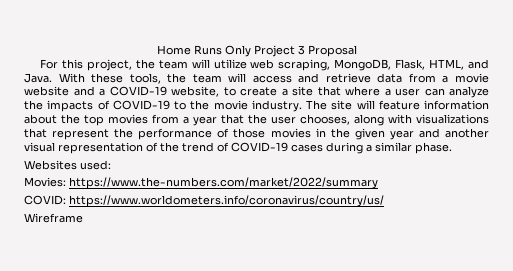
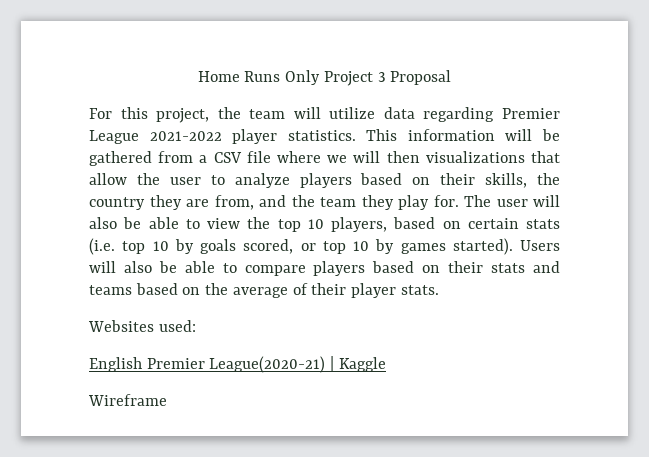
- For this project, the team will utilize web scraping, MongoDB, Flask, HTML, and Java. With these tools, the team will access and retrieve data from a movie website and a COVID-19 website, to create a site that where a user can analyze the impacts of COVID-19 to the movie industry. The site will feature information about the top movies from a year that the user chooses, along with visualizations that represent the performance of those movies in the given year and another visual representation of the trend of COVID-19 cases during a similar phase.
+ For this project, the team will utilize data regarding Premier League 2021-2022 player statistics. This information will be gathered from a CSV file where we will then visualizations that allow the user to analyze players based on their skills, the country they are from, and the team they play for. The user will also be able to view the top 10 players, based on certain stats (i.e. top 10 by goals scored, or top 10 by games started). Users will also be able to compare players based on their stats and teams based on the average of their player stats.
  Websites used:
- Movies: https://www.the-numbers.com/market/2022/summary
- COVID: https://www.worldometers.info/coronavirus/country/us/
+ English Premier League(2020-21) | Kaggle

